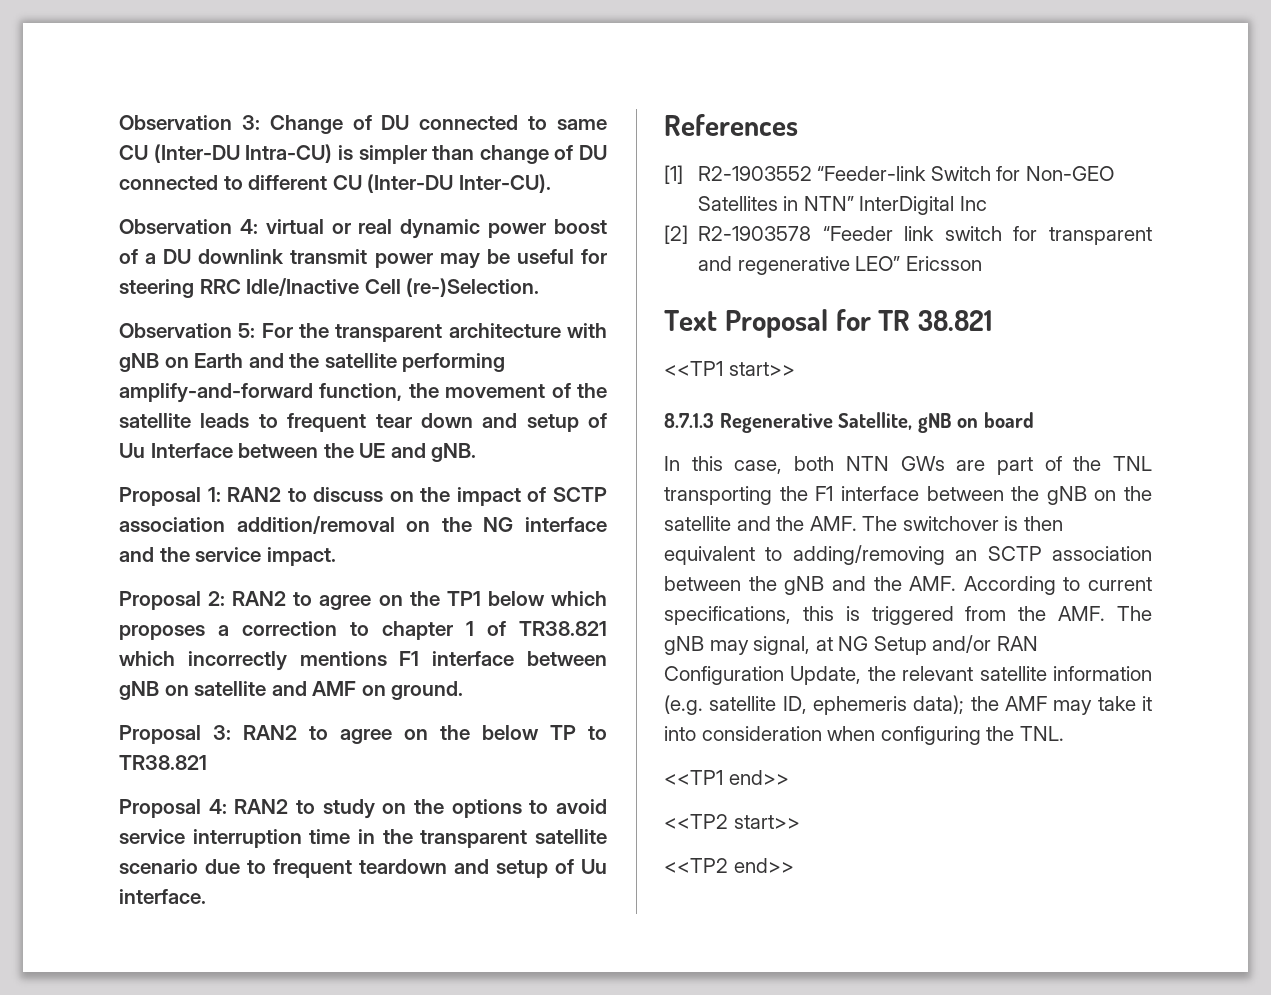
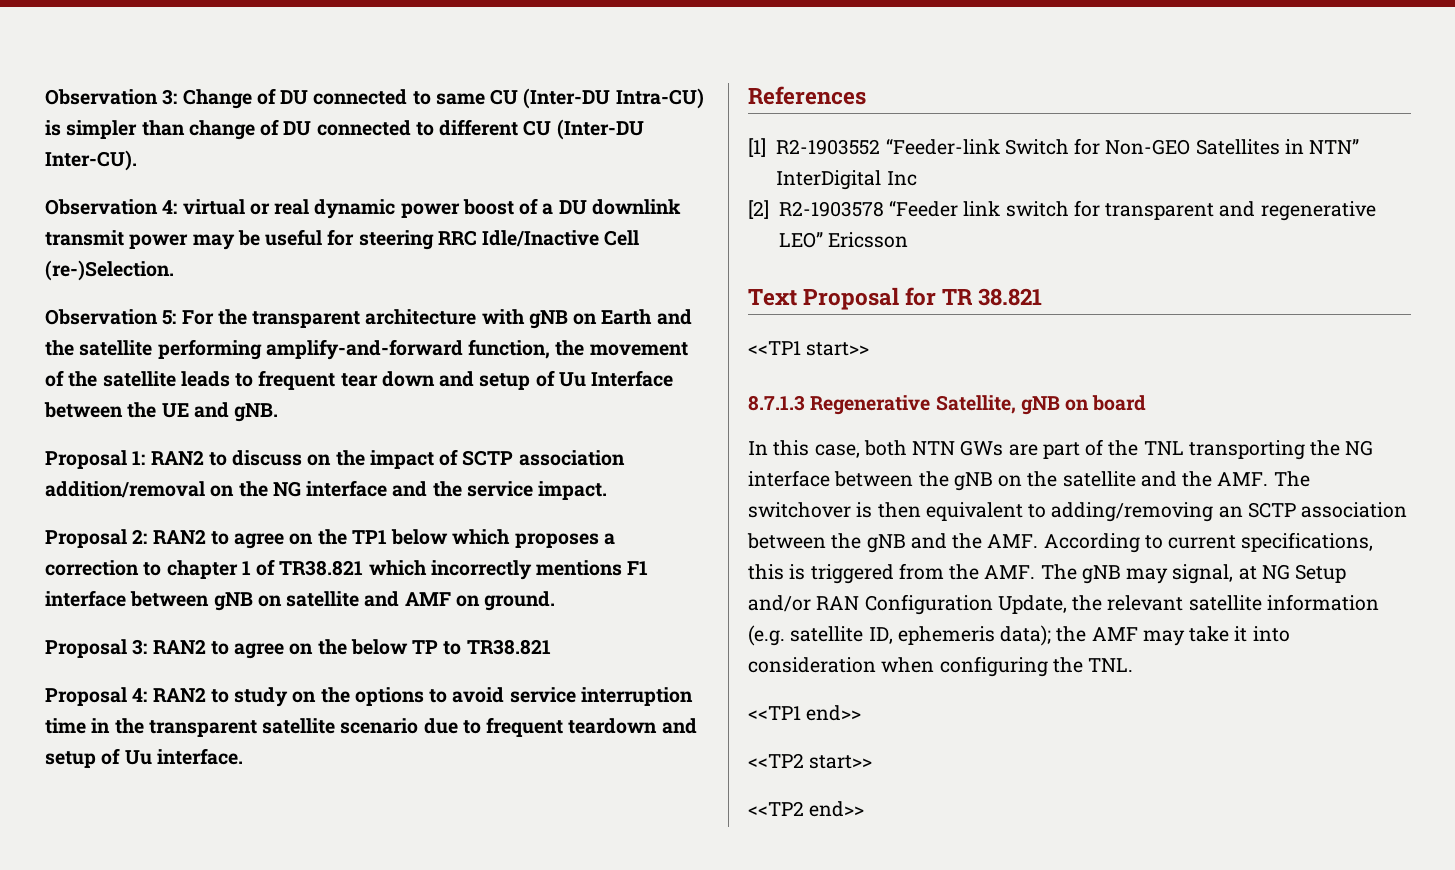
- In this case, both NTN GWs are part of the TNL transporting the F1 interface between the gNB on the satellite and the AMF. The switchover is then equivalent to adding/removing an SCTP association between the gNB and the AMF. According to current specifications, this is triggered from the AMF. The gNB may signal, at NG Setup and/or RAN Configuration Update, the relevant satellite information (e.g. satellite ID, ephemeris data);
+ In this case, both NTN GWs are part of the TNL transporting the NG interface between the gNB on the satellite and the AMF. The switchover is then equivalent to adding/removing an SCTP association between the gNB and the AMF. According to current specifications, this is triggered from the AMF. The gNB may signal, at NG Setup and/or RAN Configuration Update, the relevant satellite information (e.g. satellite ID, ephemeris data);

